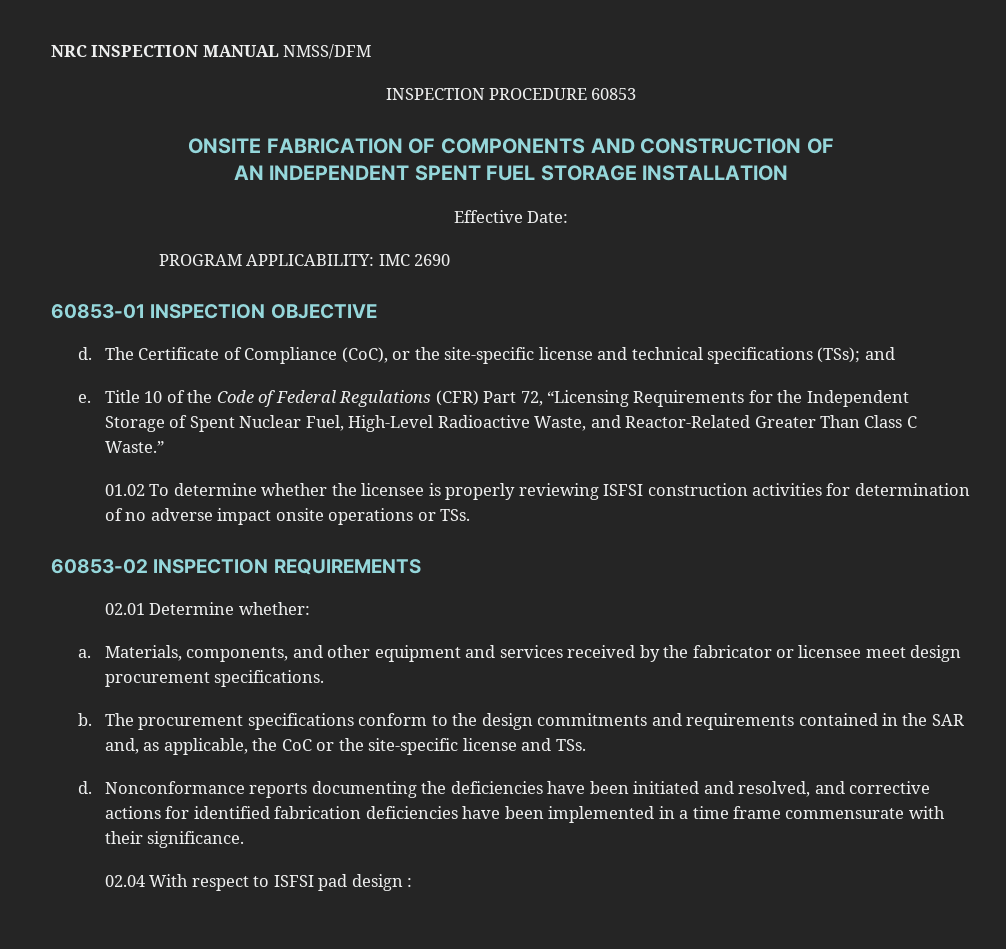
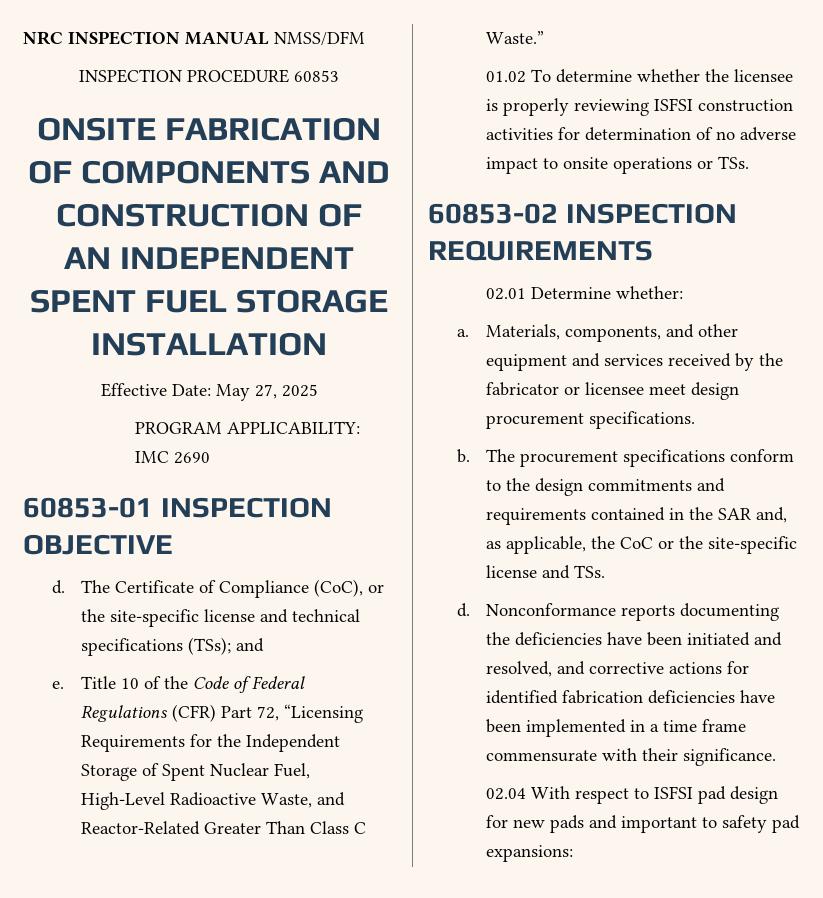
- Effective Date:
+ Effective Date: May 27, 2025
- 01.02 To determine whether the licensee is properly reviewing ISFSI construction activities for determination of no adverse impact onsite operations or TSs.
+ 01.02 To determine whether the licensee is properly reviewing ISFSI construction activities for determination of no adverse impact to onsite operations or TSs.
- 02.04 With respect to ISFSI pad design :
+ 02.04 With respect to ISFSI pad design for new pads and important to safety pad expansions:

